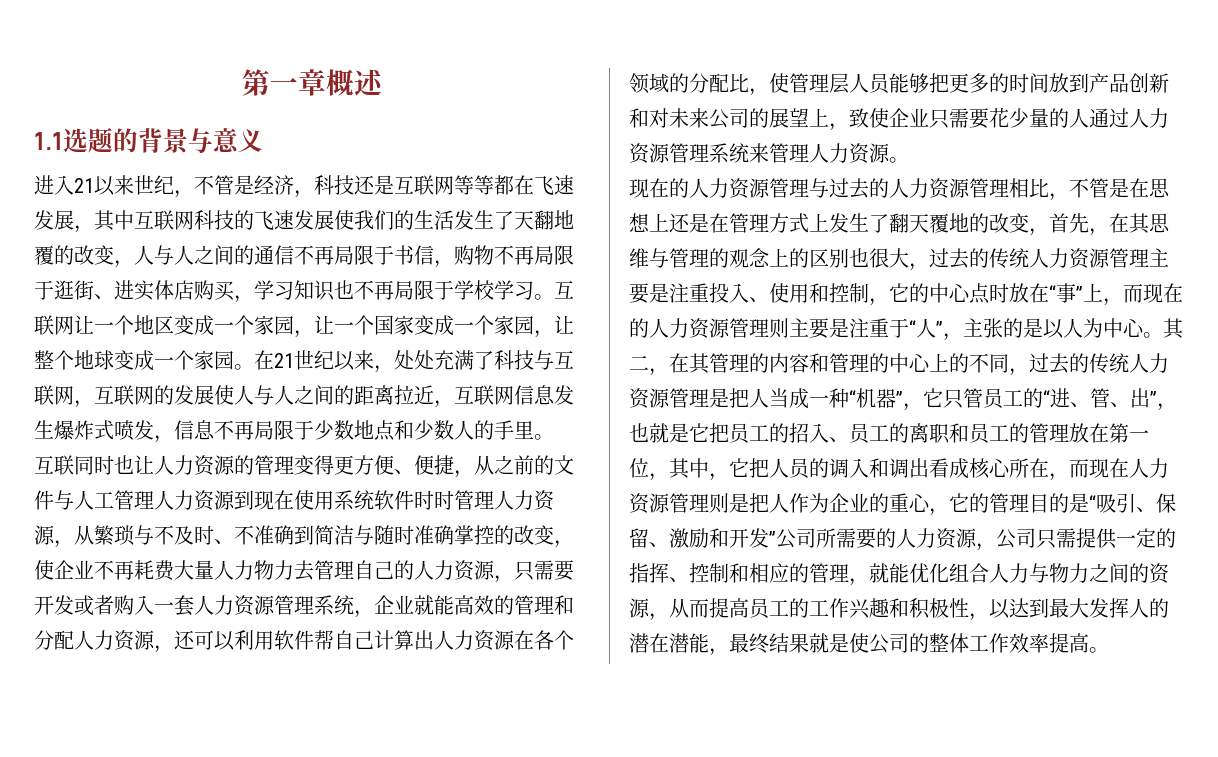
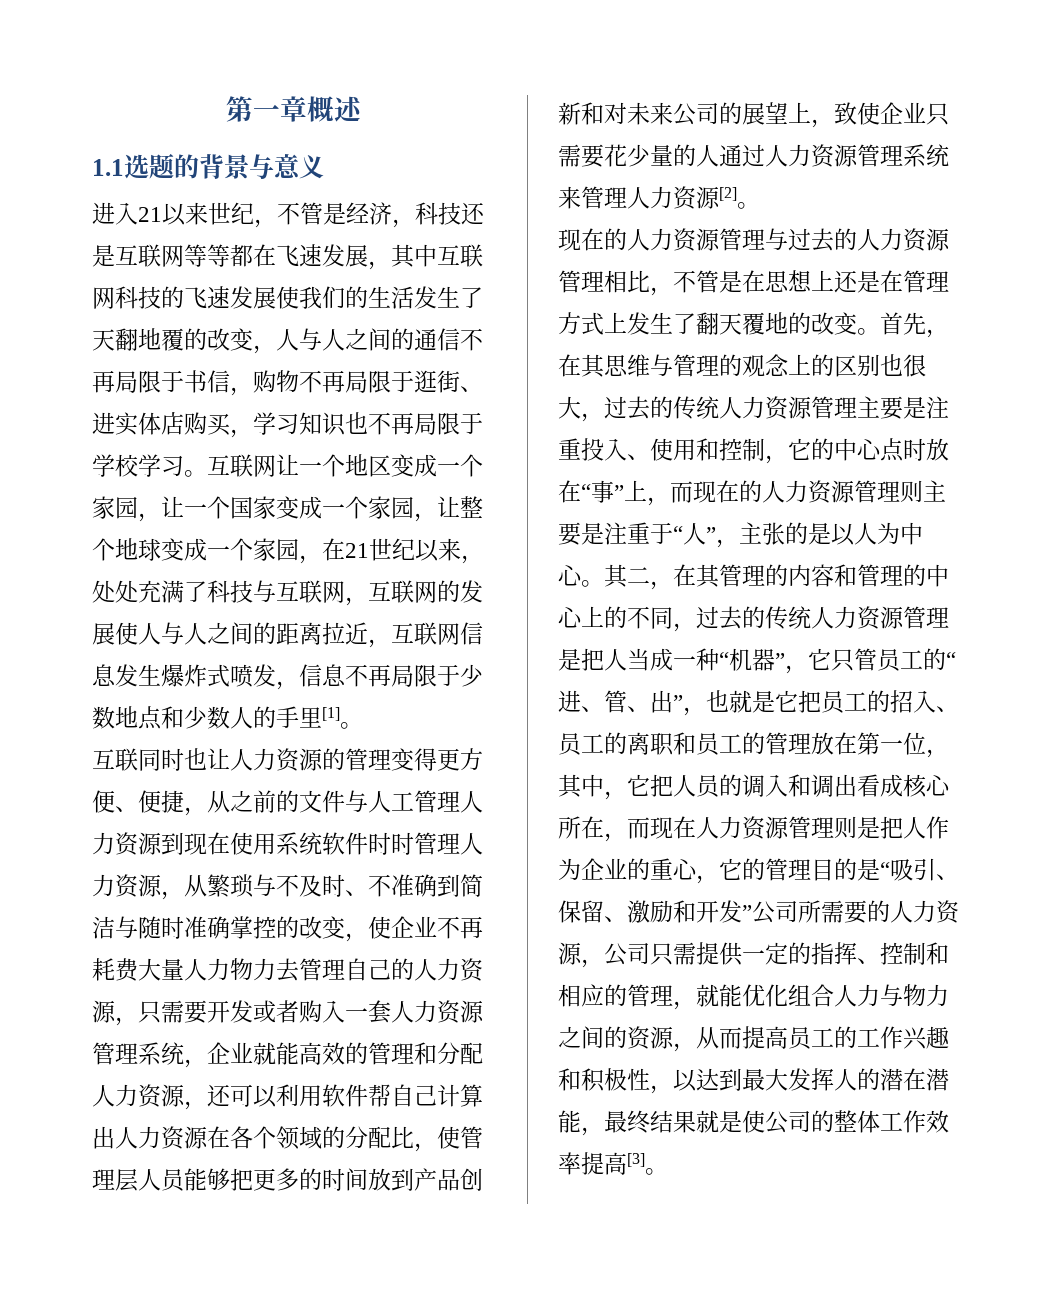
- 互联网让一个地区变成一个家园，让一个国家变成一个家园，让整个地球变成一个家园。在21世纪以来，处处充满了科技与互联网，互联网的发展使人与人之间的距离拉近，互联网信息发生爆炸式喷发，信息不再局限于少数地点和少数人的手里。
+ 互联网让一个地区变成一个家园，让一个国家变成一个家园，让整个地球变成一个家园，在21世纪以来，处处充满了科技与互联网，互联网的发展使人与人之间的距离拉近，互联网信息发生爆炸式喷发，信息不再局限于少数地点和少数人的手里[1]。
- 互联同时也让人力资源的管理变得更方便、便捷，从之前的文件与人工管理人力资源到现在使用系统软件时时管理人力资源，从繁琐与不及时、不准确到简洁与随时准确掌控的改变，使企业不再耗费大量人力物力去管理自己的人力资源，只需要开发或者购入一套人力资源管理系统，企业就能高效的管理和分配人力资源，还可以利用软件帮自己计算出人力资源在各个领域的分配比，使管理层人员能够把更多的时间放到产品创新和对未来公司的展望上，致使企业只需要花少量的人通过人力资源管理系统来管理人力资源。
+ 互联同时也让人力资源的管理变得更方便、便捷，从之前的文件与人工管理人力资源到现在使用系统软件时时管理人力资源，从繁琐与不及时、不准确到简洁与随时准确掌控的改变，使企业不再耗费大量人力物力去管理自己的人力资源，只需要开发或者购入一套人力资源管理系统，企业就能高效的管理和分配人力资源，还可以利用软件帮自己计算出人力资源在各个领域的分配比，使管理层人员能够把更多的时间放到产品创新和对未来公司的展望上，致使企业只需要花少量的人通过人力资源管理系统来管理人力资源[2]。
- 现在的人力资源管理与过去的人力资源管理相比，不管是在思想上还是在管理方式上发生了翻天覆地的改变，首先，在其思维与管理的观念上的区别也很大，过去的传统人力资源管理主要是注重投入、使用和控制，它的中心点时放在“事”上，而现在的人力资源管理则主要是注重于“人”，主张的是以人为中心。
+ 现在的人力资源管理与过去的人力资源管理相比，不管是在思想上还是在管理方式上发生了翻天覆地的改变。首先，在其思维与管理的观念上的区别也很大，过去的传统人力资源管理主要是注重投入、使用和控制，它的中心点时放在“事”上，而现在的人力资源管理则主要是注重于“人”，主张的是以人为中心。
- 其二，在其管理的内容和管理的中心上的不同，过去的传统人力资源管理是把人当成一种“机器”，它只管员工的“进、管、出”，也就是它把员工的招入、员工的离职和员工的管理放在第一位，其中，它把人员的调入和调出看成核心所在，而现在人力资源管理则是把人作为企业的重心，它的管理目的是“吸引、保留、激励和开发”公司所需要的人力资源，公司只需提供一定的指挥、控制和相应的管理，就能优化组合人力与物力之间的资源，从而提高员工的工作兴趣和积极性，以达到最大发挥人的潜在潜能，最终结果就是使公司的整体工作效率提高。
+ 其二，在其管理的内容和管理的中心上的不同，过去的传统人力资源管理是把人当成一种“机器”，它只管员工的“进、管、出”，也就是它把员工的招入、员工的离职和员工的管理放在第一位，其中，它把人员的调入和调出看成核心所在，而现在人力资源管理则是把人作为企业的重心，它的管理目的是“吸引、保留、激励和开发”公司所需要的人力资源，公司只需提供一定的指挥、控制和相应的管理，就能优化组合人力与物力之间的资源，从而提高员工的工作兴趣和积极性，以达到最大发挥人的潜在潜能，最终结果就是使公司的整体工作效率提高[3]。

